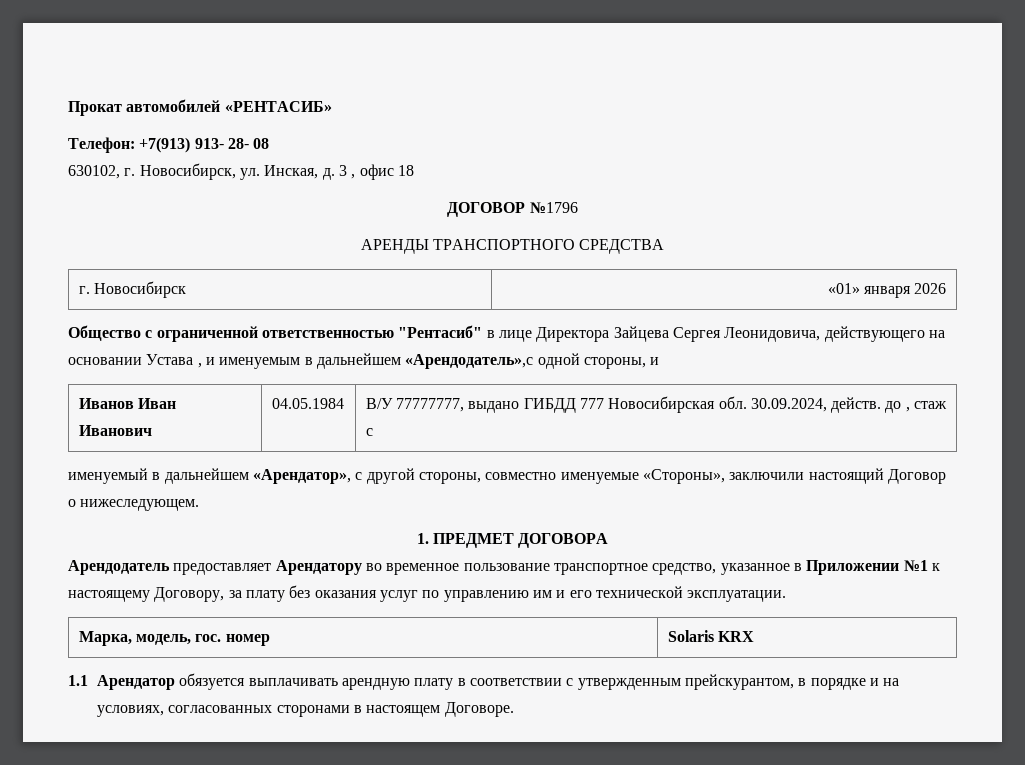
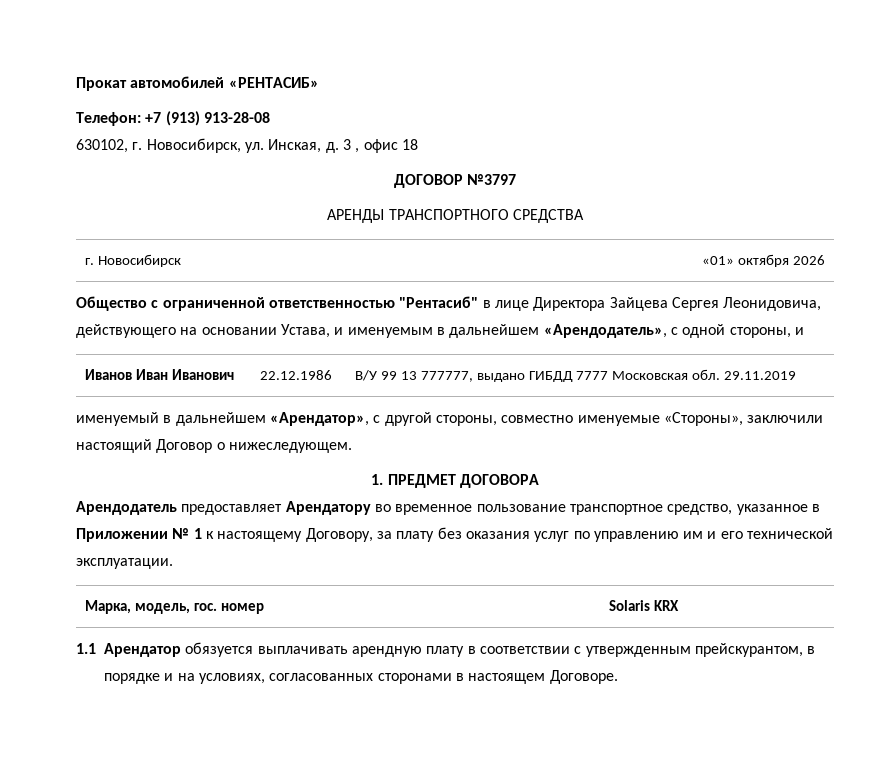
- Телефон: +7(913) 913- 28- 08
+ Телефон: +7 (913) 913-28-08
- ДОГОВОР №1796
+ ДОГОВОР №3797
- г. Новосибирск | «01» января 2026
+ г. Новосибирск | «01» октября 2026
- Общество с ограниченной ответственностью "Рентасиб" в лице Директора Зайцева Сергея Леонидовича, действующего на основании Устава , и именуемым в дальнейшем «Арендодатель»,с одной стороны, и
+ Общество с ограниченной ответственностью "Рентасиб" в лице Директора Зайцева Сергея Леонидовича, действующего на основании Устава, и именуемым в дальнейшем «Арендодатель», с одной стороны, и
- Иванов Иван Иванович | 04.05.1984 | В/У 77777777, выдано ГИБДД 777 Новосибирская обл. 30.09.2024, действ. до , стаж с
+ Иванов Иван Иванович | 22.12.1986 | В/У 99 13 777777, выдано ГИБДД 7777 Московская обл. 29.11.2019
- Арендодатель предоставляет Арендатору во временное пользование транспортное средство, указанное в Приложении №1 к настоящему Договору, за плату без оказания услуг по управлению им и его технической эксплуатации.
+ Арендодатель предоставляет Арендатору во временное пользование транспортное средство, указанное в Приложении № 1 к настоящему Договору, за плату без оказания услуг по управлению им и его технической эксплуатации.

